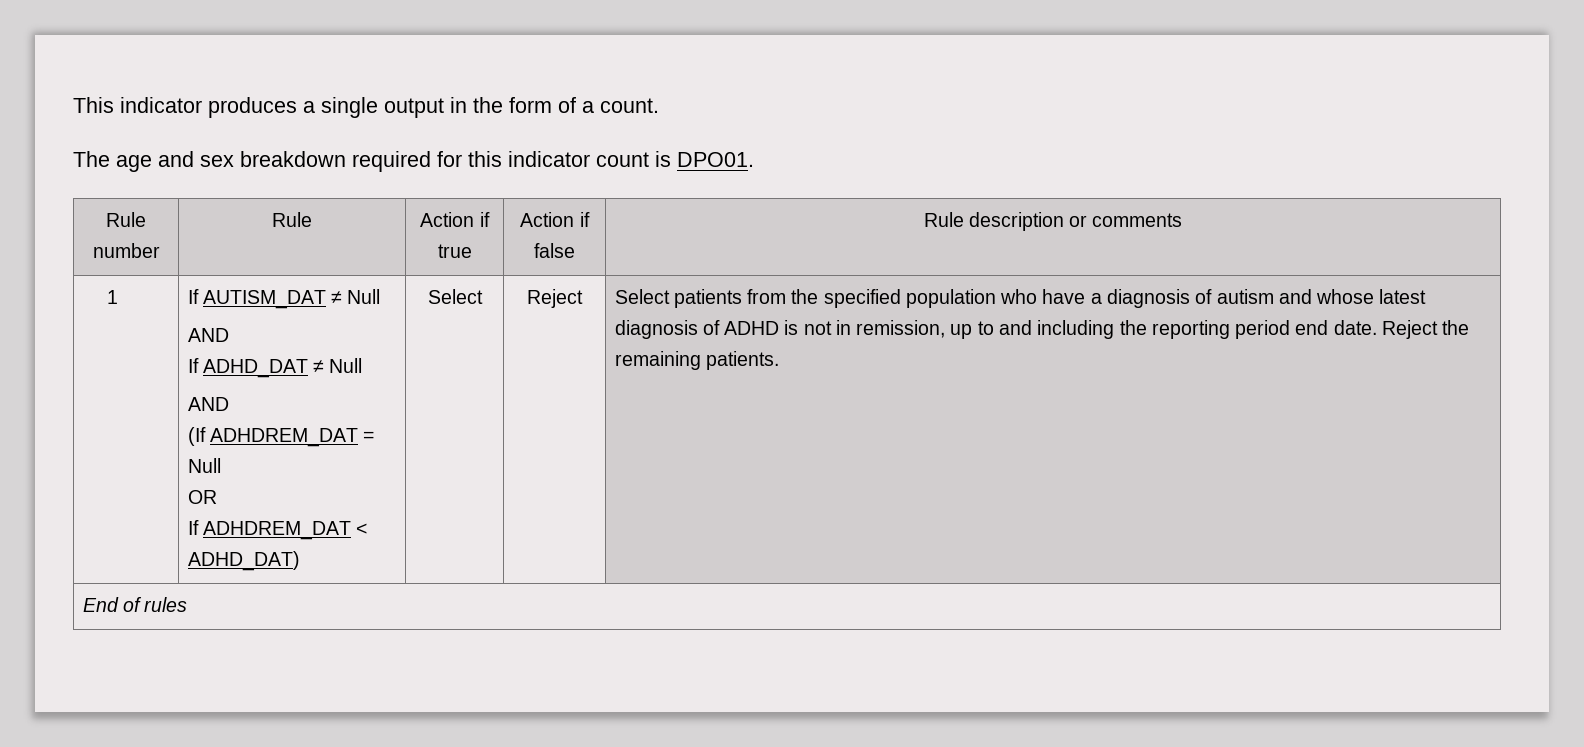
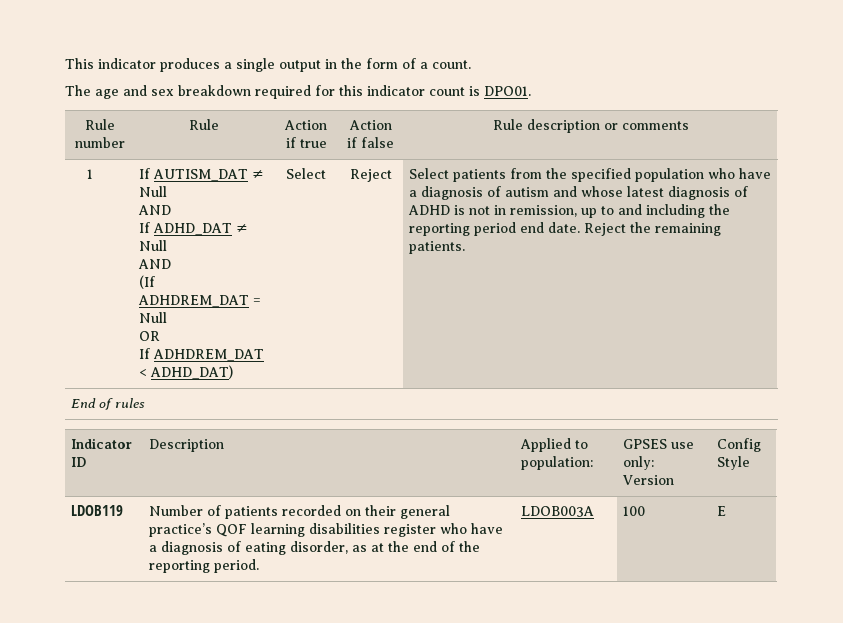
+ Indicator ID | Description | Applied to population: | GPSES use only: Version | Config Style
+ LDOB119 | Number of patients recorded on their general practice’s QOF learning disabilities register who have a diagnosis of eating disorder, as at the end of the reporting period. | LDOB003A | 100 | E

